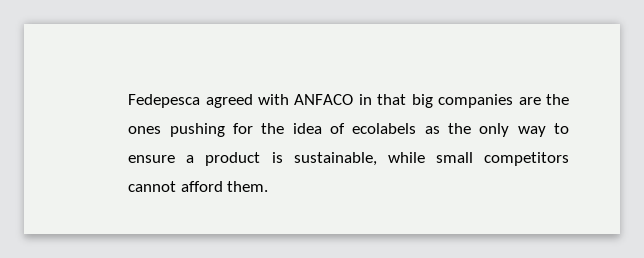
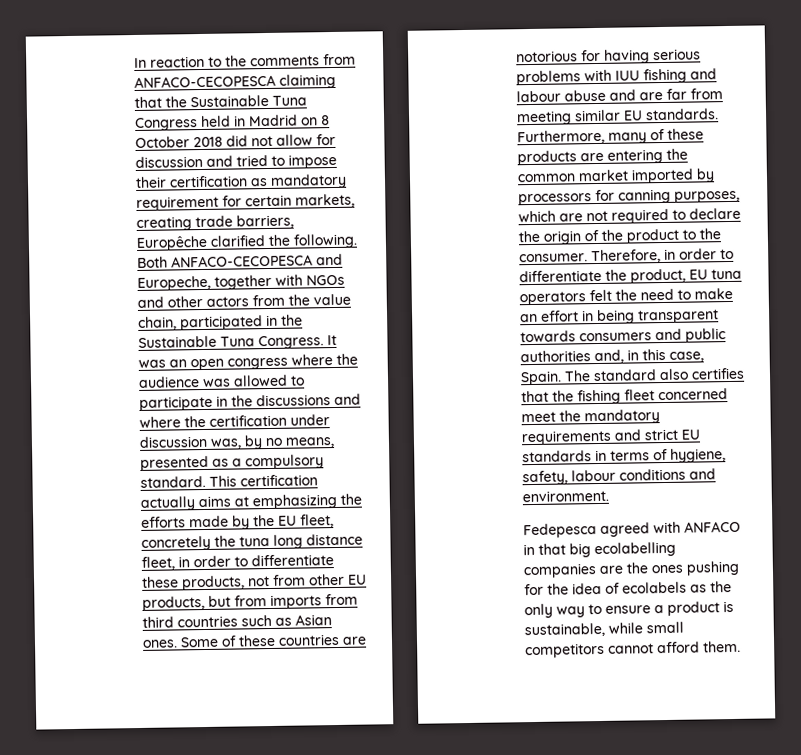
+ In reaction to the comments from ANFACO-CECOPESCA claiming that the Sustainable Tuna Congress held in Madrid on 8 October 2018 did not allow for discussion and tried to impose their certification as mandatory requirement for certain markets, creating trade barriers, Europêche clarified the following. Both ANFACO-CECOPESCA and Europeche, together with NGOs and other actors from the value chain, participated in the Sustainable Tuna Congress. It was an open congress where the audience was allowed to participate in the discussions and where the certification under discussion was, by no means, presented as a compulsory standard. This certification actually aims at emphasizing the efforts made by the EU fleet, concretely the tuna long distance fleet, in order to differentiate these products, not from other EU products, but from imports from third countries such as Asian ones. Some of these countries are notorious for having serious problems with IUU fishing and labour abuse and are far from meeting similar EU standards. Furthermore, many of these products are entering the common market imported by processors for canning purposes, which are not required to declare the origin of the product to the consumer. Therefore, in order to differentiate the product, EU tuna operators felt the need to make an effort in being transparent towards consumers and public authorities and, in this case, Spain. The standard also certifies that the fishing fleet concerned meet the mandatory requirements and strict EU standards in terms of hygiene, safety, labour conditions and environment.
- Fedepesca agreed with ANFACO in that big companies are the ones pushing for the idea of ecolabels as the only way to ensure a product is sustainable, while small competitors cannot afford them.
+ Fedepesca agreed with ANFACO in that big ecolabelling companies are the ones pushing for the idea of ecolabels as the only way to ensure a product is sustainable, while small competitors cannot afford them.

